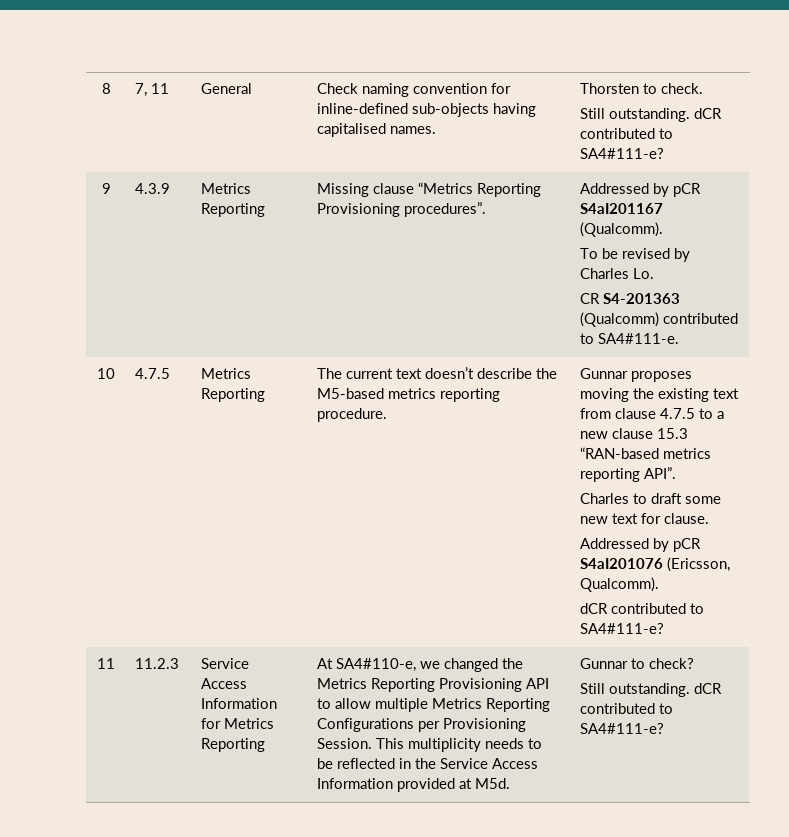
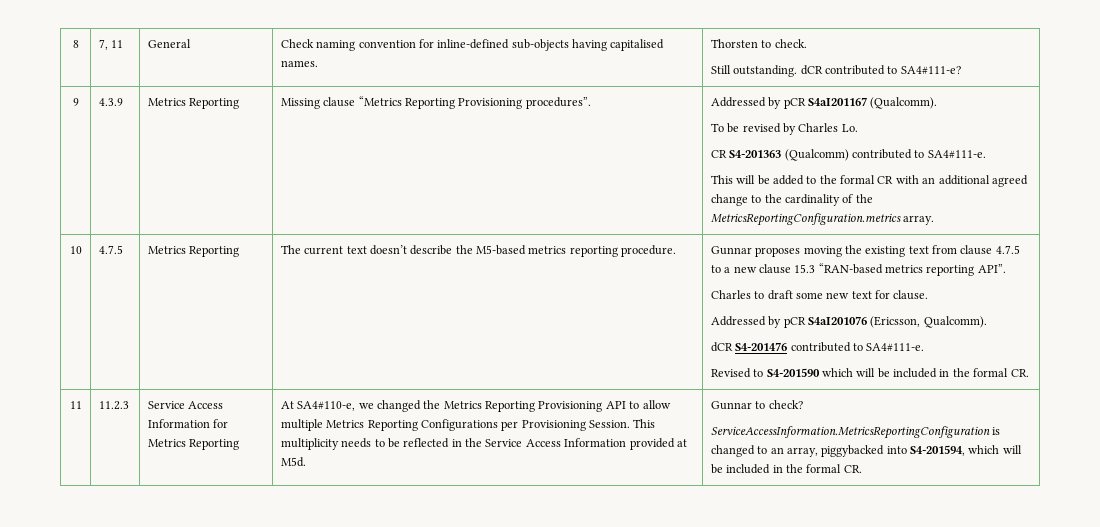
+ This will be added to the formal CR with an additional agreed change to the cardinality of the MetricsReportingConfiguration.metrics array.
  Addressed by pCR S4aI201076 (Ericsson, Qualcomm).
- dCR contributed to SA4#111-e?
+ dCR S4-201476 contributed to SA4#111-e.
+ Revised to S4-201590 which will be included in the formal CR.
  Gunnar to check?
- Still outstanding. dCR contributed to SA4#111-e?
+ ServiceAccessInformation.MetricsReportingConfiguration is changed to an array, piggybacked into S4-201594, which will be included in the formal CR.

